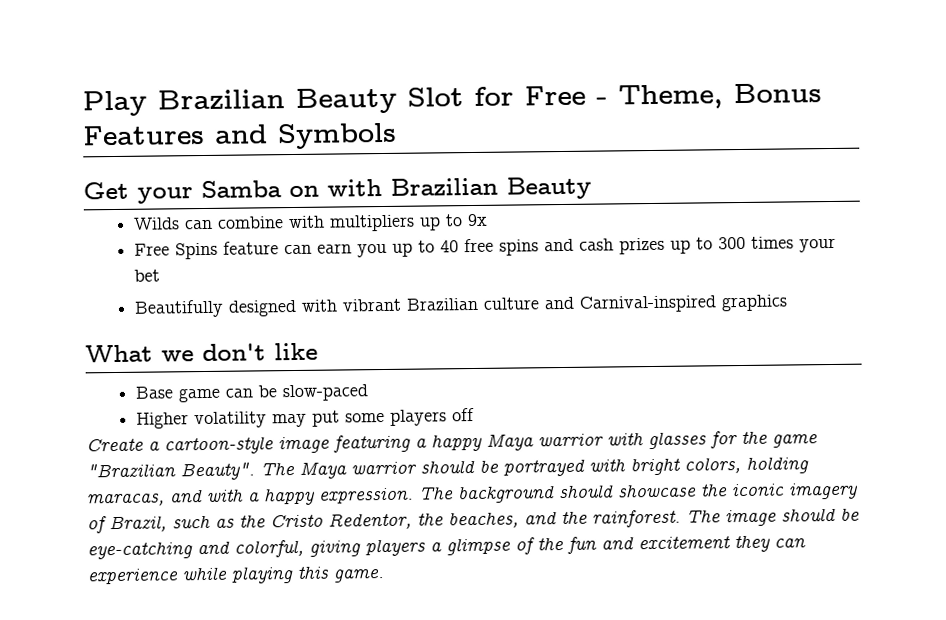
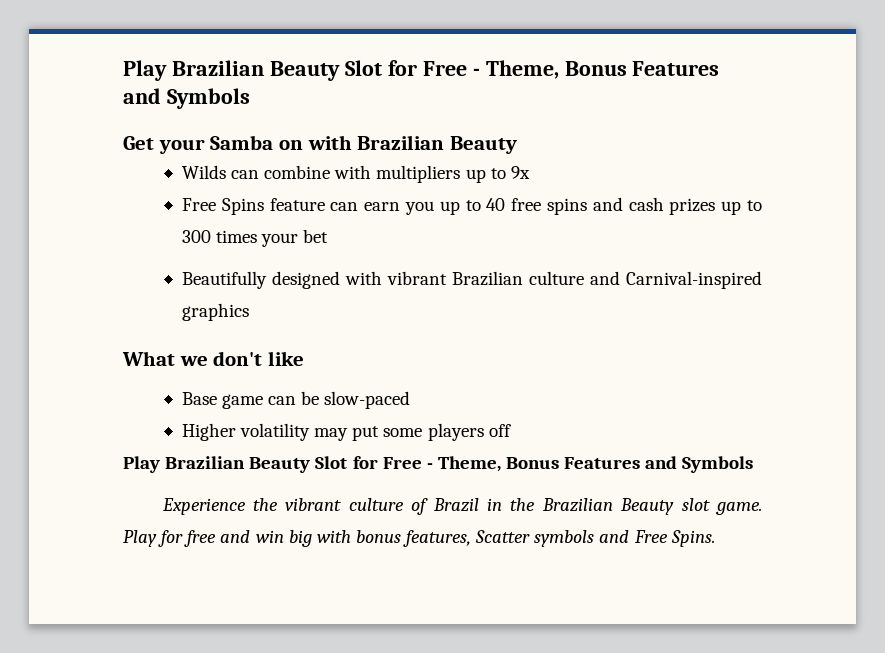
  Higher volatility may put some players off
- Create a cartoon-style image featuring a happy Maya warrior with glasses for the game "Brazilian Beauty". The Maya warrior should be portrayed with bright colors, holding maracas, and with a happy expression. The background should showcase the iconic imagery of Brazil, such as the Cristo Redentor, the beaches, and the rainforest. The image should be eye-catching and colorful, giving players a glimpse of the fun and excitement they can experience while playing this game.
+ Play Brazilian Beauty Slot for Free - Theme, Bonus Features and Symbols
+ Experience the vibrant culture of Brazil in the Brazilian Beauty slot game. Play for free and win big with bonus features, Scatter symbols and Free Spins.

